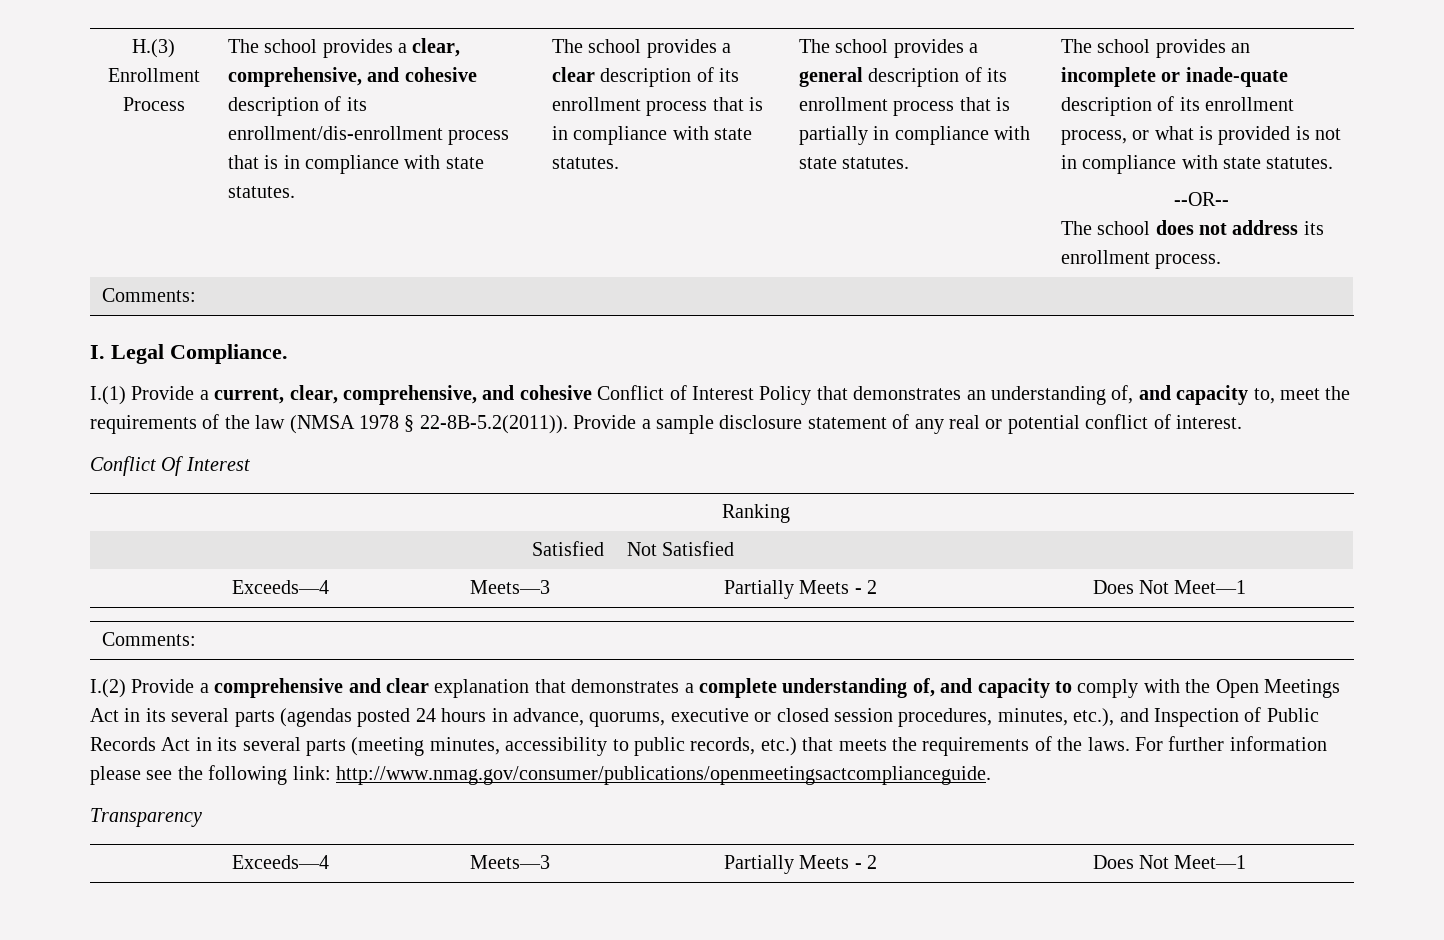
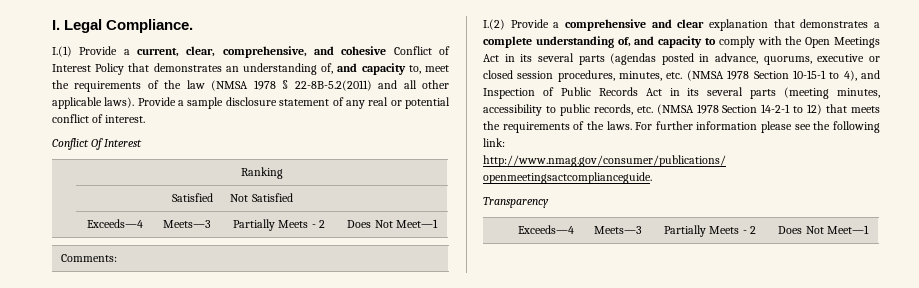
- H.(3) Enrollment Process | The school provides a clear, comprehensive, and cohesive description of its enrollment/dis-enrollment process that is in compliance with state statutes. | The school provides a clear description of its enrollment process that is in compliance with state statutes. | The school provides a general description of its enrollment process that is partially in compliance with state statutes. | The school provides an incomplete or inade-quate description of its enrollment process, or what is provided is not in compliance with state statutes.
- --OR--
- The school does not address its enrollment process.
- Comments:
- I.(1) Provide a current, clear, comprehensive, and cohesive Conflict of Interest Policy that demonstrates an understanding of, and capacity to, meet the requirements of the law (NMSA 1978 § 22-8B-5.2(2011)). Provide a sample disclosure statement of any real or potential conflict of interest.
+ I.(1) Provide a current, clear, comprehensive, and cohesive Conflict of Interest Policy that demonstrates an understanding of, and capacity to, meet the requirements of the law (NMSA 1978 § 22-8B-5.2(2011) and all other applicable laws). Provide a sample disclosure statement of any real or potential conflict of interest.
- I.(2) Provide a comprehensive and clear explanation that demonstrates a complete understanding of, and capacity to comply with the Open Meetings Act in its several parts (agendas posted 24 hours in advance, quorums, executive or closed session procedures, minutes, etc.), and Inspection of Public Records Act in its several parts (meeting minutes, accessibility to public records, etc.) that meets the requirements of the laws.
+ I.(2) Provide a comprehensive and clear explanation that demonstrates a complete understanding of, and capacity to comply with the Open Meetings Act in its several parts (agendas posted in advance, quorums, executive or closed session procedures, minutes, etc. (NMSA 1978 Section 10-15-1 to 4), and Inspection of Public Records Act in its several parts (meeting minutes, accessibility to public records, etc. (NMSA 1978 Section 14-2-1 to 12) that meets the requirements of the laws.

